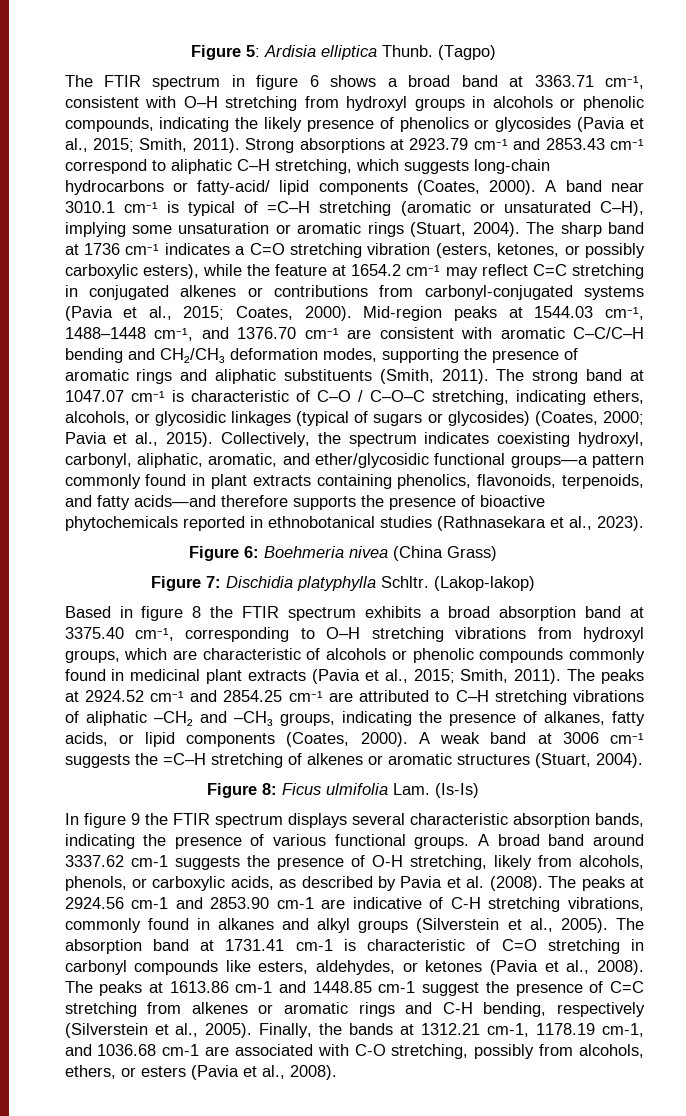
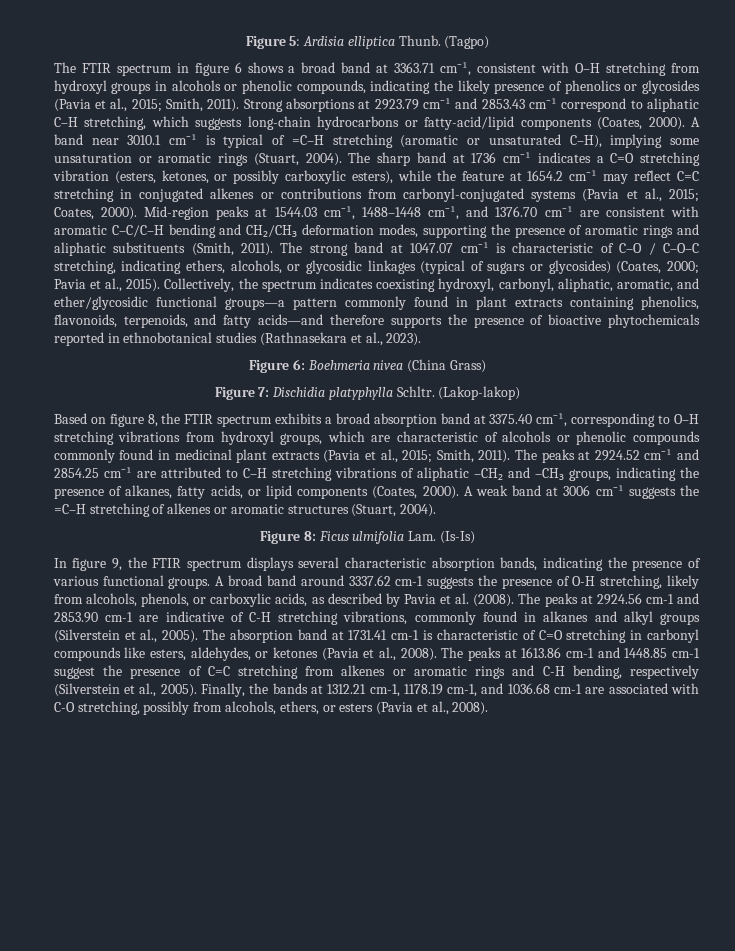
- Strong absorptions at 2923.79 cm⁻¹ and 2853.43 cm⁻¹ correspond to aliphatic C–H stretching, which suggests long-chain hydrocarbons or fatty-acid/ lipid components (Coates, 2000).
+ Strong absorptions at 2923.79 cm⁻¹ and 2853.43 cm⁻¹ correspond to aliphatic C–H stretching, which suggests long-chain hydrocarbons or fatty-acid/lipid components (Coates, 2000).
- Based in figure 8 the FTIR spectrum exhibits a broad absorption band at 3375.40 cm⁻¹, corresponding to O–H stretching vibrations from hydroxyl groups, which are characteristic of alcohols or phenolic compounds commonly found in medicinal plant extracts (Pavia et al., 2015; Smith, 2011).
+ Based on figure 8, the FTIR spectrum exhibits a broad absorption band at 3375.40 cm⁻¹, corresponding to O–H stretching vibrations from hydroxyl groups, which are characteristic of alcohols or phenolic compounds commonly found in medicinal plant extracts (Pavia et al., 2015; Smith, 2011).
- In figure 9 the FTIR spectrum displays several characteristic absorption bands, indicating the presence of various functional groups.
+ In figure 9, the FTIR spectrum displays several characteristic absorption bands, indicating the presence of various functional groups.

